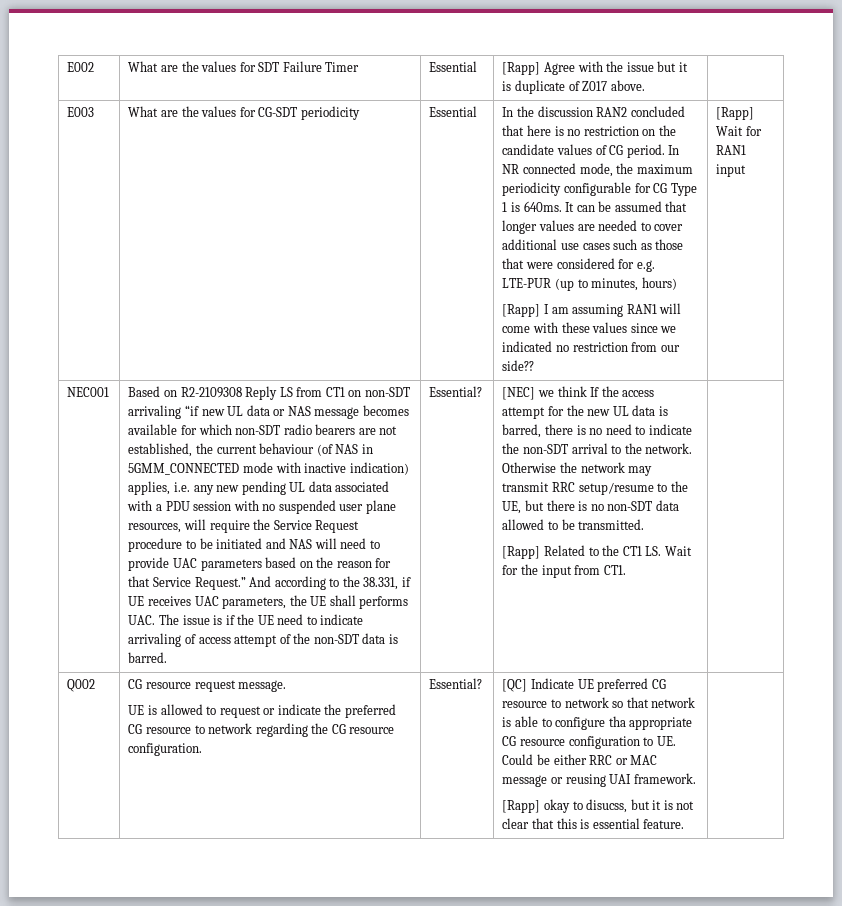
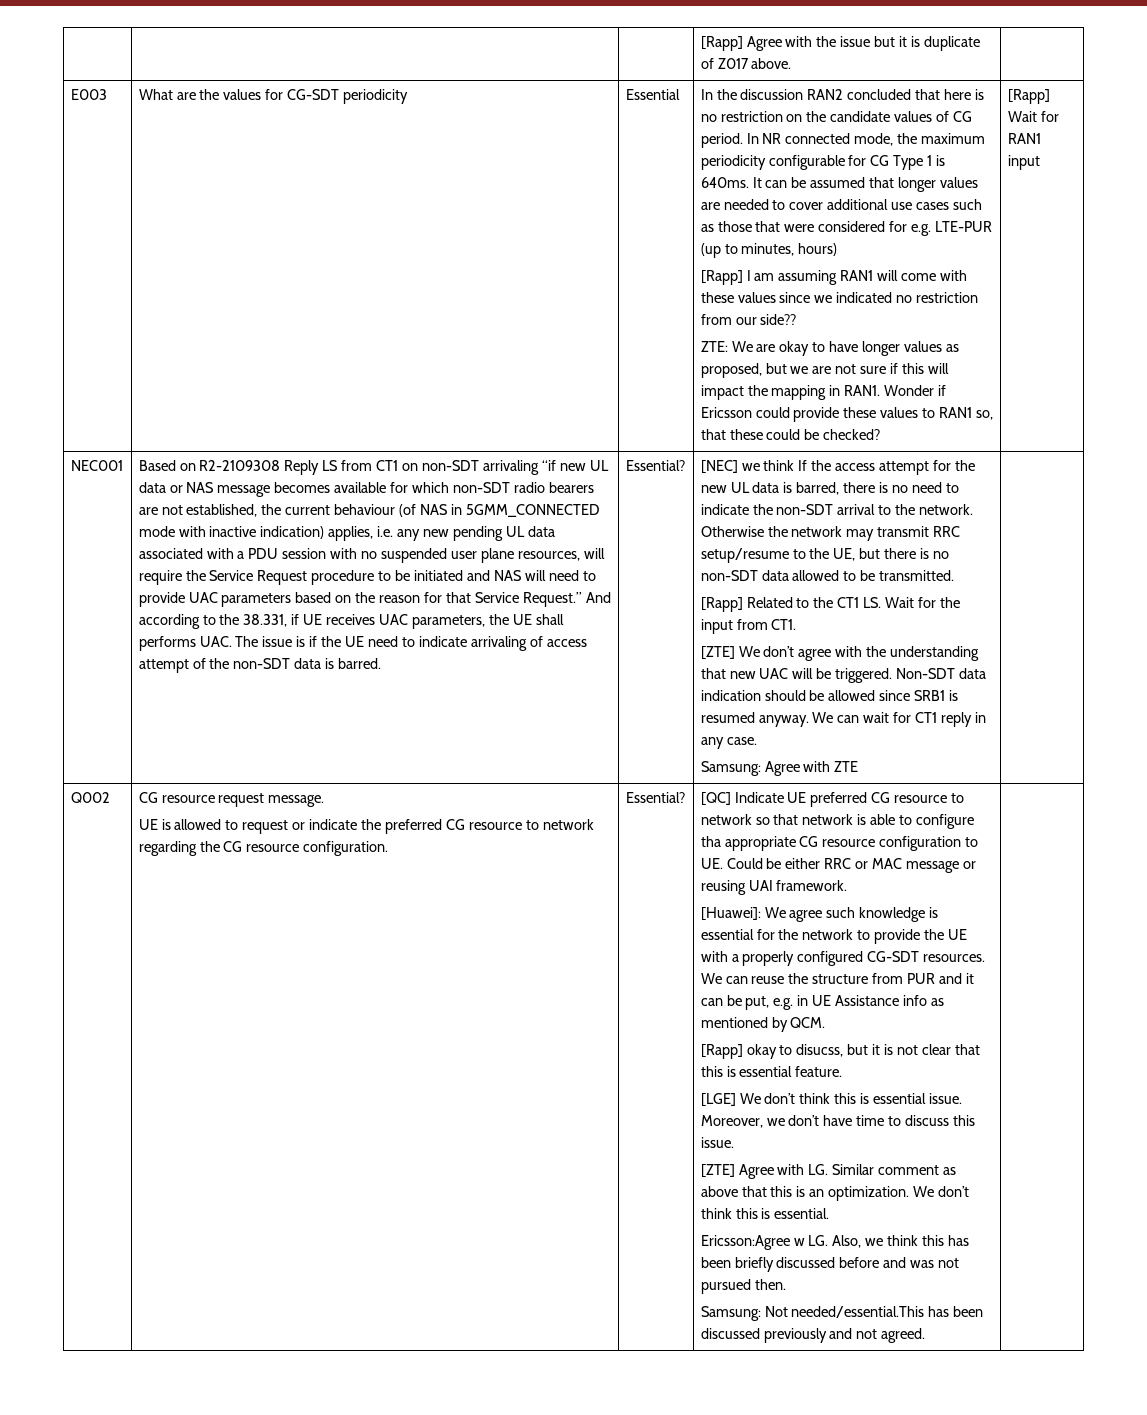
- E002 | What are the values for SDT Failure Timer | Essential | [Rapp] Agree with the issue but it is duplicate of Z017 above. |
+ | | | [Rapp] Agree with the issue but it is duplicate of Z017 above. |
+ ZTE: We are okay to have longer values as proposed, but we are not sure if this will impact the mapping in RAN1. Wonder if Ericsson could provide these values to RAN1 so, that these could be checked?
+ [ZTE] We don’t agree with the understanding that new UAC will be triggered. Non-SDT data indication should be allowed since SRB1 is resumed anyway. We can wait for CT1 reply in any case.
+ Samsung: Agree with ZTE
+ [Huawei]: We agree such knowledge is essential for the network to provide the UE with a properly configured CG-SDT resources. We can reuse the structure from PUR and it can be put, e.g. in UE Assistance info as mentioned by QCM.
+ [LGE] We don’t think this is essential issue. Moreover, we don’t have time to discuss this issue.
+ [ZTE] Agree with LG. Similar comment as above that this is an optimization. We don’t think this is essential.
+ Ericsson:Agree w LG. Also, we think this has been briefly discussed before and was not pursued then.
+ Samsung: Not needed/essential.This has been discussed previously and not agreed.

